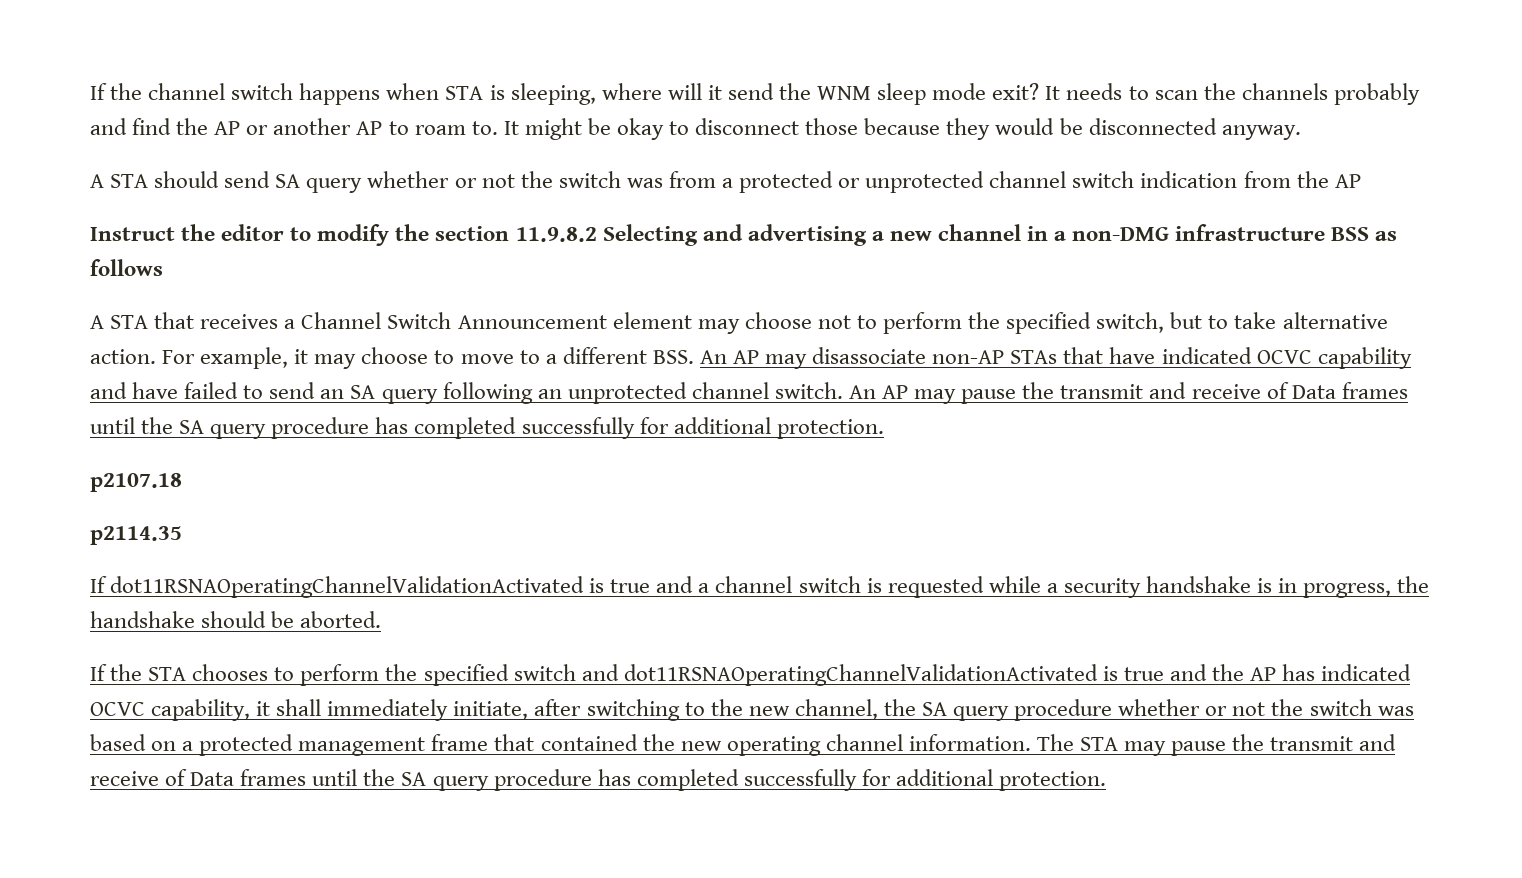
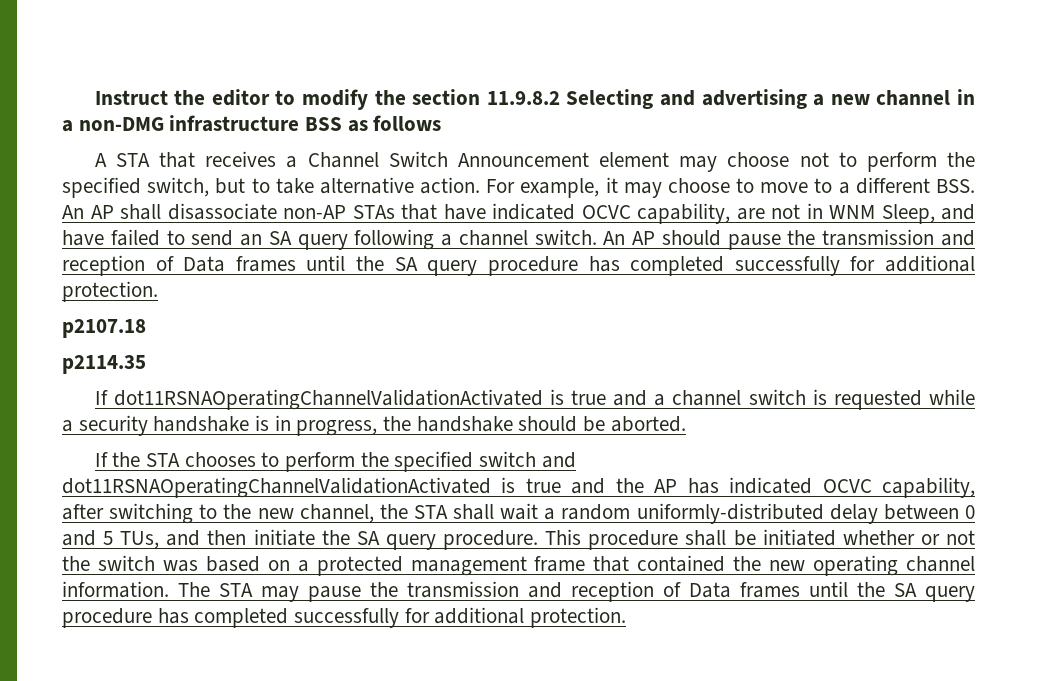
- If the channel switch happens when STA is sleeping, where will it send the WNM sleep mode exit? It needs to scan the channels probably and find the AP or another AP to roam to. It might be okay to disconnect those because they would be disconnected anyway.
- A STA should send SA query whether or not the switch was from a protected or unprotected channel switch indication from the AP
- For example, it may choose to move to a different BSS. An AP may disassociate non-AP STAs that have indicated OCVC capability and have failed to send an SA query following an unprotected channel switch.
+ For example, it may choose to move to a different BSS. An AP shall disassociate non-AP STAs that have indicated OCVC capability, are not in WNM Sleep, and have failed to send an SA query following a channel switch.
- An AP may pause the transmit and receive of Data frames until the SA query procedure has completed successfully for additional protection.
+ An AP should pause the transmission and reception of Data frames until the SA query procedure has completed successfully for additional protection.
- If the STA chooses to perform the specified switch and dot11RSNAOperatingChannelValidationActivated is true and the AP has indicated OCVC capability, it shall immediately initiate, after switching to the new channel, the SA query procedure whether or not the switch was based on a protected management frame that contained the new operating channel information.
+ If the STA chooses to perform the specified switch and dot11RSNAOperatingChannelValidationActivated is true and the AP has indicated OCVC capability, after switching to the new channel, the STA shall wait a random uniformly-distributed delay between 0 and 5 TUs, and then initiate the SA query procedure. This procedure shall be initiated whether or not the switch was based on a protected management frame that contained the new operating channel information.
- The STA may pause the transmit and receive of Data frames until the SA query procedure has completed successfully for additional protection.
+ The STA may pause the transmission and reception of Data frames until the SA query procedure has completed successfully for additional protection.

